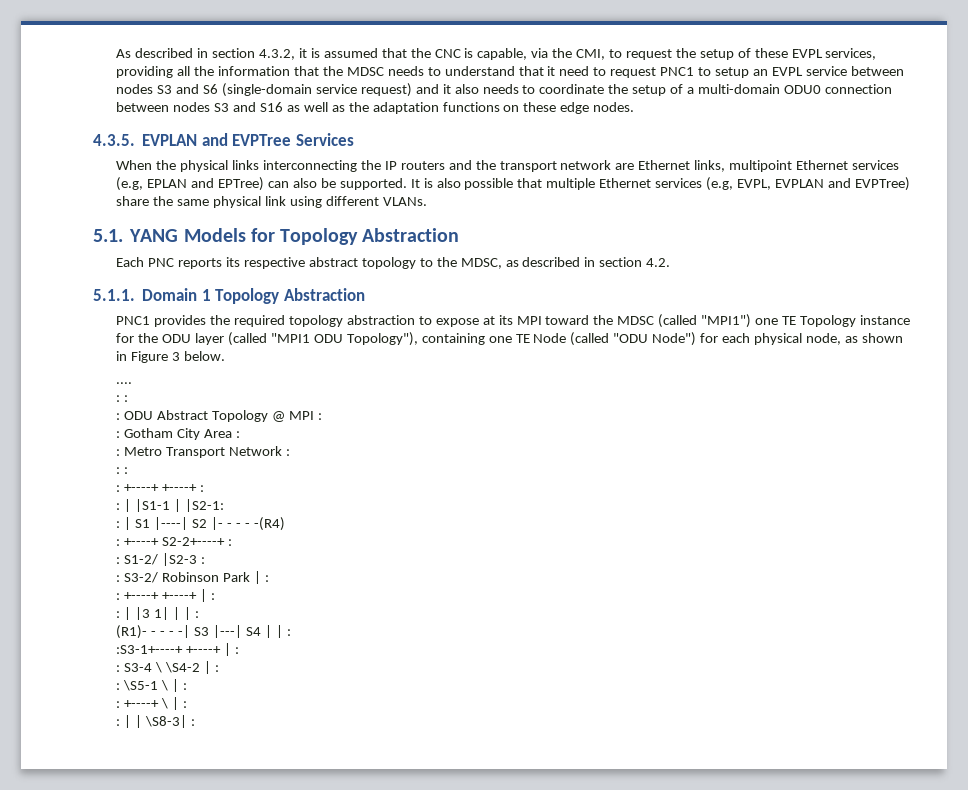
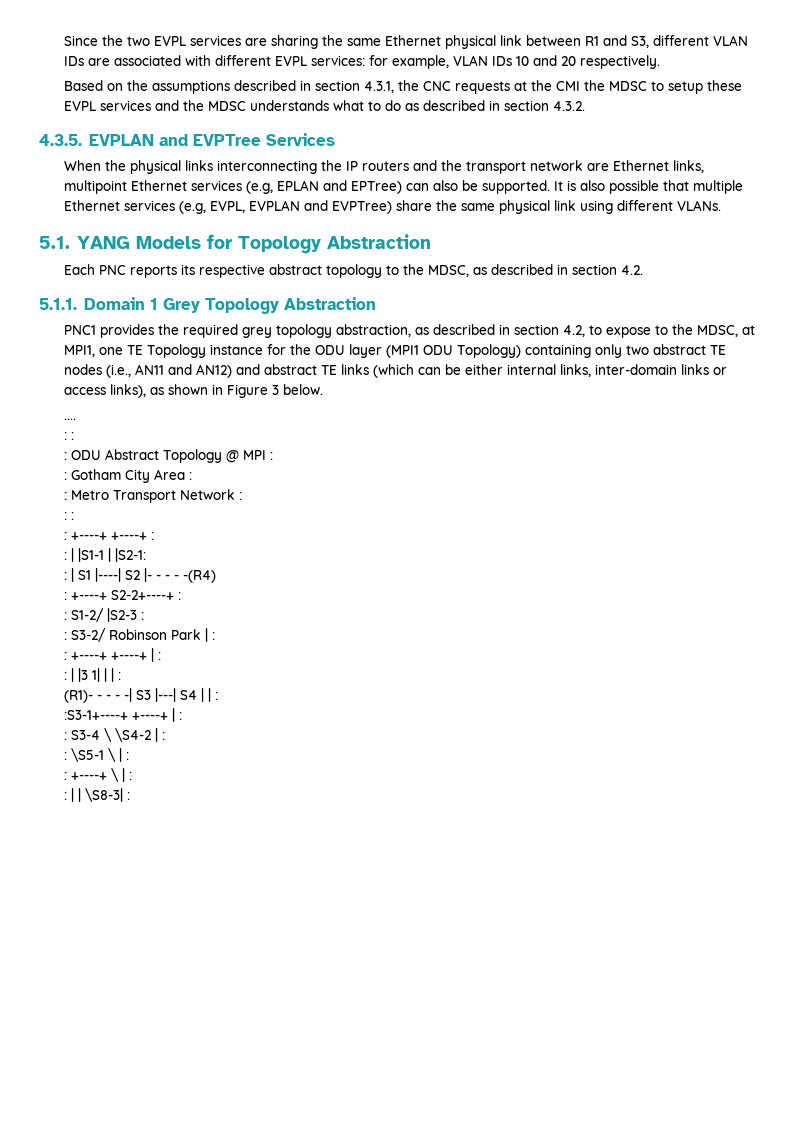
- As described in section 4.3.2, it is assumed that the CNC is capable, via the CMI, to request the setup of these EVPL services, providing all the information that the MDSC needs to understand that it need to request PNC1 to setup an EVPL service between nodes S3 and S6 (single-domain service request) and it also needs to coordinate the setup of a multi-domain ODU0 connection between nodes S3 and S16 as well as the adaptation functions on these edge nodes.
+ Since the two EVPL services are sharing the same Ethernet physical link between R1 and S3, different VLAN IDs are associated with different EVPL services: for example, VLAN IDs 10 and 20 respectively.
+ Based on the assumptions described in section 4.3.1, the CNC requests at the CMI the MDSC to setup these EVPL services and the MDSC understands what to do as described in section 4.3.2.
- 5.1.1. Domain 1 Topology Abstraction
+ 5.1.1. Domain 1 Grey Topology Abstraction
- PNC1 provides the required topology abstraction to expose at its MPI toward the MDSC (called "MPI1") one TE Topology instance for the ODU layer (called "MPI1 ODU Topology"), containing one TE Node (called "ODU Node") for each physical node, as shown in Figure 3 below.
+ PNC1 provides the required grey topology abstraction, as described in section 4.2, to expose to the MDSC, at MPI1, one TE Topology instance for the ODU layer (MPI1 ODU Topology) containing only two abstract TE nodes (i.e., AN11 and AN12) and abstract TE links (which can be either internal links, inter-domain links or access links), as shown in Figure 3 below.

